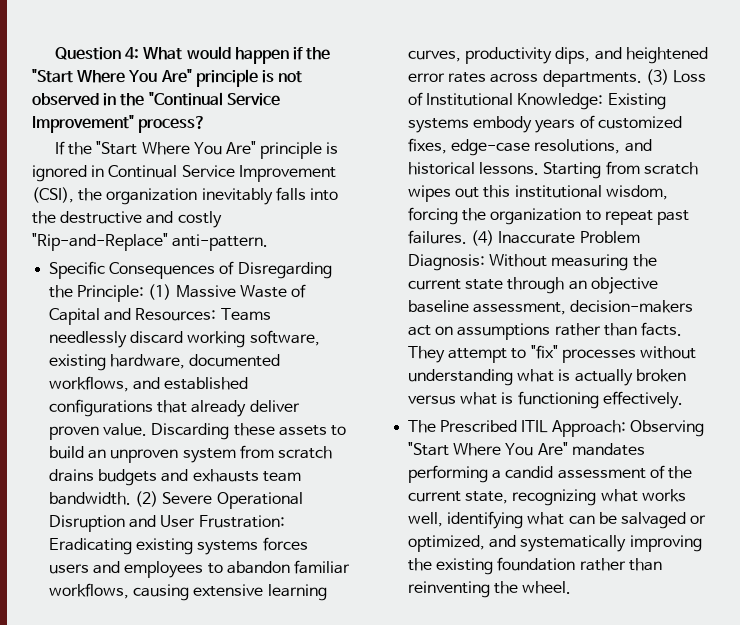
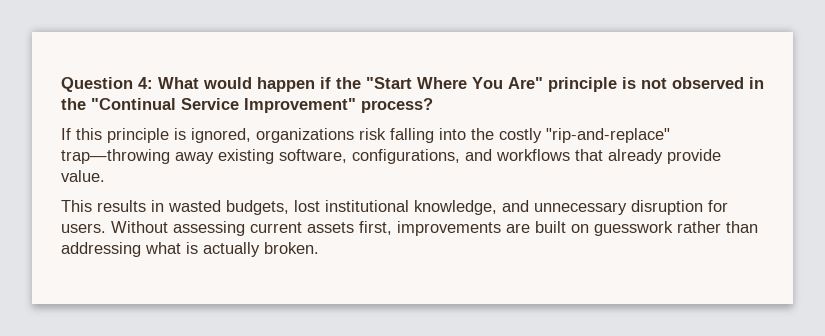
- If the "Start Where You Are" principle is ignored in Continual Service Improvement (CSI), the organization inevitably falls into the destructive and costly "Rip-and-Replace" anti-pattern.
- Specific Consequences of Disregarding the Principle: (1) Massive Waste of Capital and Resources: Teams needlessly discard working software, existing hardware, documented workflows, and established configurations that already deliver proven value. Discarding these assets to build an unproven system from scratch drains budgets and exhausts team bandwidth. (2) Severe Operational Disruption and User Frustration: Eradicating existing systems forces users and employees to abandon familiar workflows, causing extensive learning curves, productivity dips, and heightened error rates across departments. (3) Loss of Institutional Knowledge: Existing systems embody years of customized fixes, edge-case resolutions, and historical lessons. Starting from scratch wipes out this institutional wisdom, forcing the organization to repeat past failures. (4) Inaccurate Problem Diagnosis: Without measuring the current state through an objective baseline assessment, decision-makers act on assumptions rather than facts. They attempt to "fix" processes without understanding what is actually broken versus what is functioning effectively.
- The Prescribed ITIL Approach: Observing "Start Where You Are" mandates performing a candid assessment of the current state, recognizing what works well, identifying what can be salvaged or optimized, and systematically improving the existing foundation rather than reinventing the wheel.
+ If this principle is ignored, organizations risk falling into the costly "rip-and-replace" trap—throwing away existing software, configurations, and workflows that already provide value.
+ This results in wasted budgets, lost institutional knowledge, and unnecessary disruption for users. Without assessing current assets first, improvements are built on guesswork rather than addressing what is actually broken.

